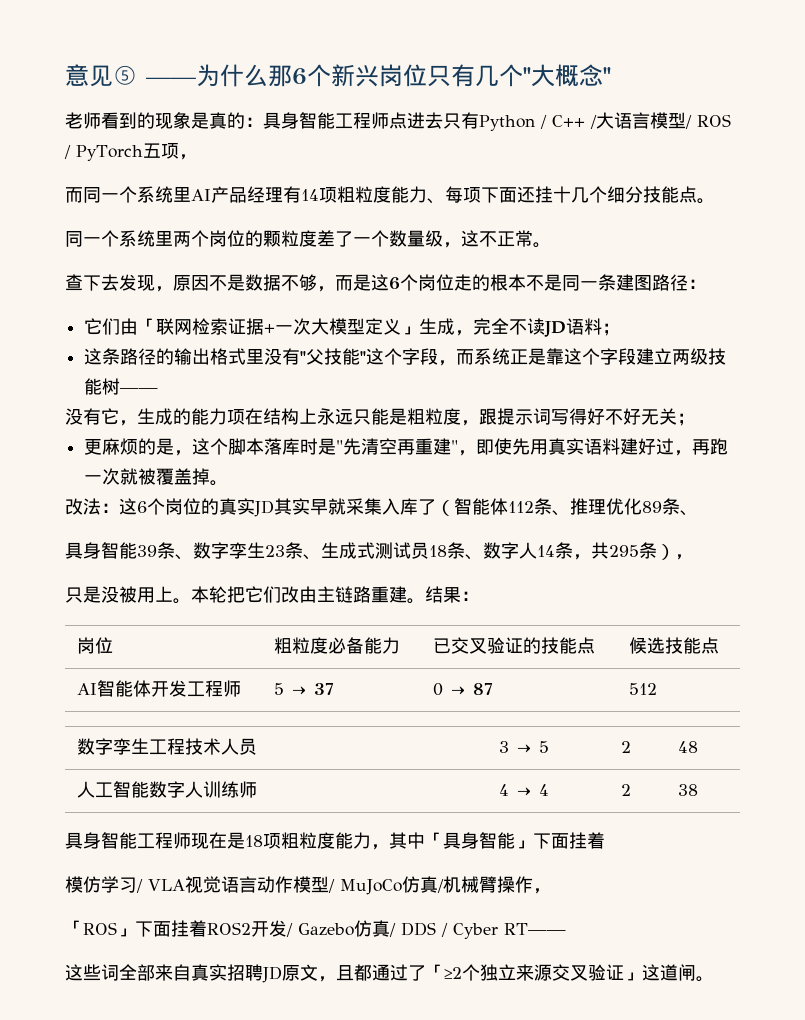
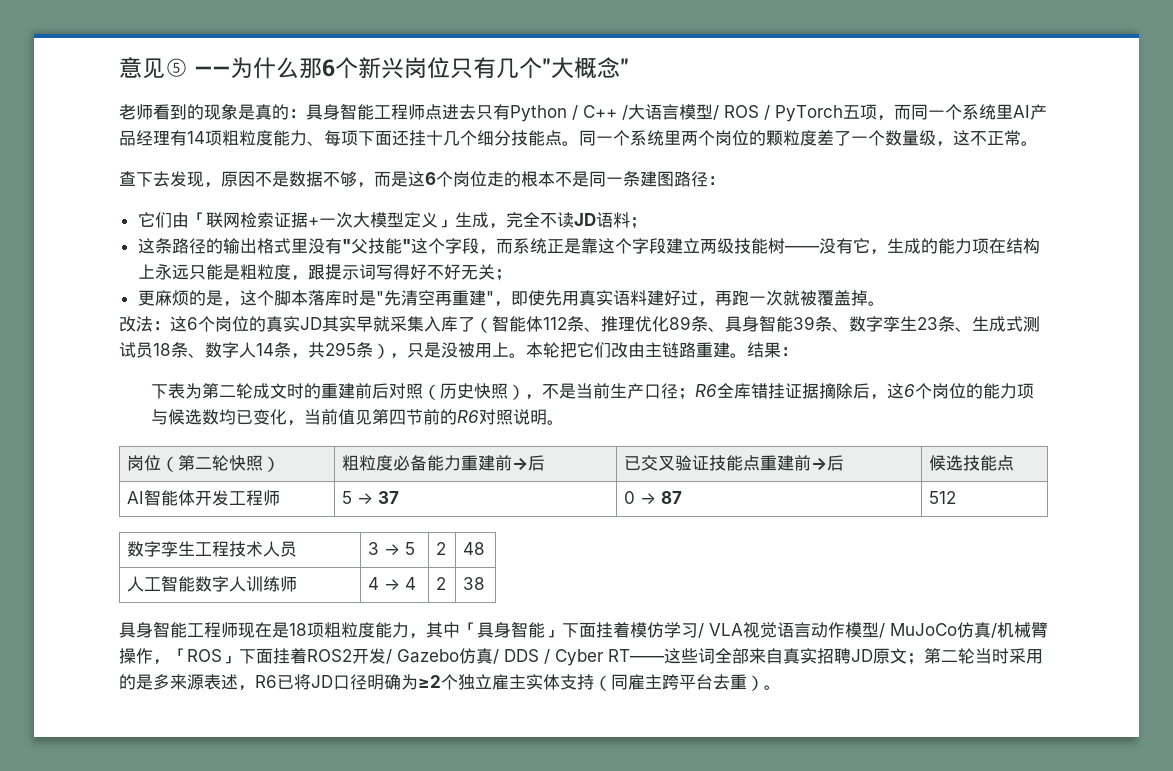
- 老师看到的现象是真的：具身智能工程师点进去只有Python / C++ /大语言模型/ ROS / PyTorch五项，
- 而同一个系统里AI产品经理有14项粗粒度能力、每项下面还挂十几个细分技能点。
- 同一个系统里两个岗位的颗粒度差了一个数量级，这不正常。
+ 老师看到的现象是真的：具身智能工程师点进去只有Python / C++ /大语言模型/ ROS / PyTorch五项，而同一个系统里AI产品经理有14项粗粒度能力、每项下面还挂十几个细分技能点。同一个系统里两个岗位的颗粒度差了一个数量级，这不正常。
- 这条路径的输出格式里没有"父技能"这个字段，而系统正是靠这个字段建立两级技能树——
- 没有它，生成的能力项在结构上永远只能是粗粒度，跟提示词写得好不好无关；
+ 这条路径的输出格式里没有"父技能"这个字段，而系统正是靠这个字段建立两级技能树——没有它，生成的能力项在结构上永远只能是粗粒度，跟提示词写得好不好无关；
- 改法：这6个岗位的真实JD其实早就采集入库了（智能体112条、推理优化89条、
- 具身智能39条、数字孪生23条、生成式测试员18条、数字人14条，共295条），
- 只是没被用上。
+ 改法：这6个岗位的真实JD其实早就采集入库了（智能体112条、推理优化89条、具身智能39条、数字孪生23条、生成式测试员18条、数字人14条，共295条），只是没被用上。
- 岗位 | 粗粒度必备能力 | 已交叉验证的技能点 | 候选技能点
+ 下表为第二轮成文时的重建前后对照（历史快照），不是当前生产口径；R6全库错挂证据摘除后，这6个岗位的能力项与候选数均已变化，当前值见第四节前的R6对照说明。
+ 岗位（第二轮快照） | 粗粒度必备能力重建前→后 | 已交叉验证技能点重建前→后 | 候选技能点
- 具身智能工程师现在是18项粗粒度能力，其中「具身智能」下面挂着
- 模仿学习/ VLA视觉语言动作模型/ MuJoCo仿真/机械臂操作，
- 「ROS」下面挂着ROS2开发/ Gazebo仿真/ DDS / Cyber RT——
- 这些词全部来自真实招聘JD原文，且都通过了「≥2个独立来源交叉验证」这道闸。
+ 具身智能工程师现在是18项粗粒度能力，其中「具身智能」下面挂着模仿学习/ VLA视觉语言动作模型/ MuJoCo仿真/机械臂操作，「ROS」下面挂着ROS2开发/ Gazebo仿真/ DDS / Cyber RT——这些词全部来自真实招聘JD原文；第二轮当时采用的是多来源表述，R6已将JD口径明确为≥2个独立雇主实体支持（同雇主跨平台去重）。

